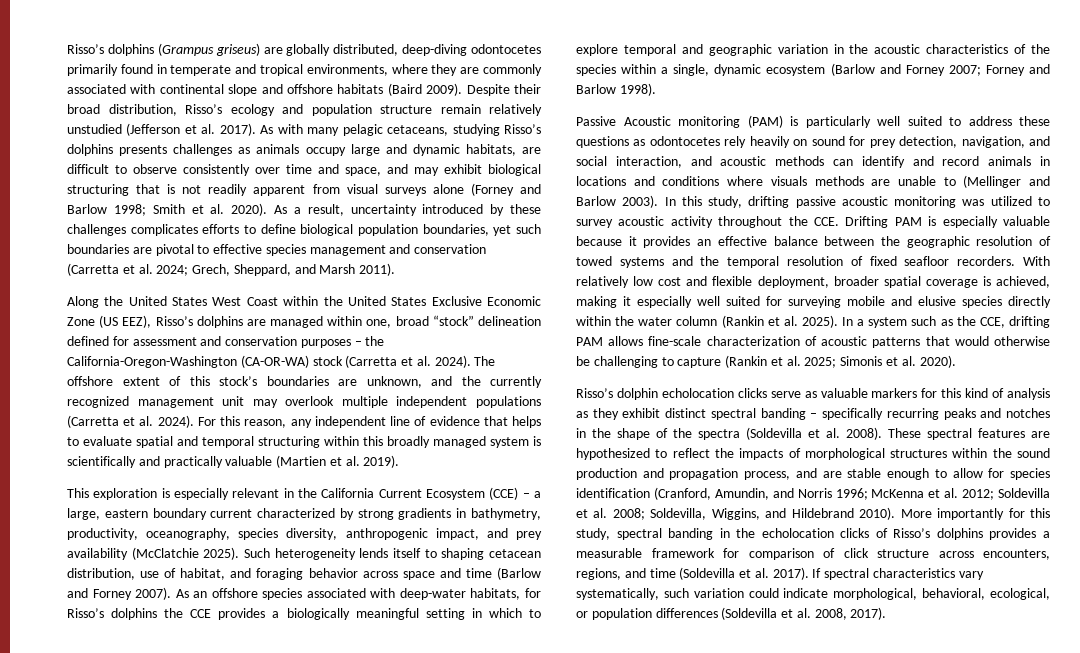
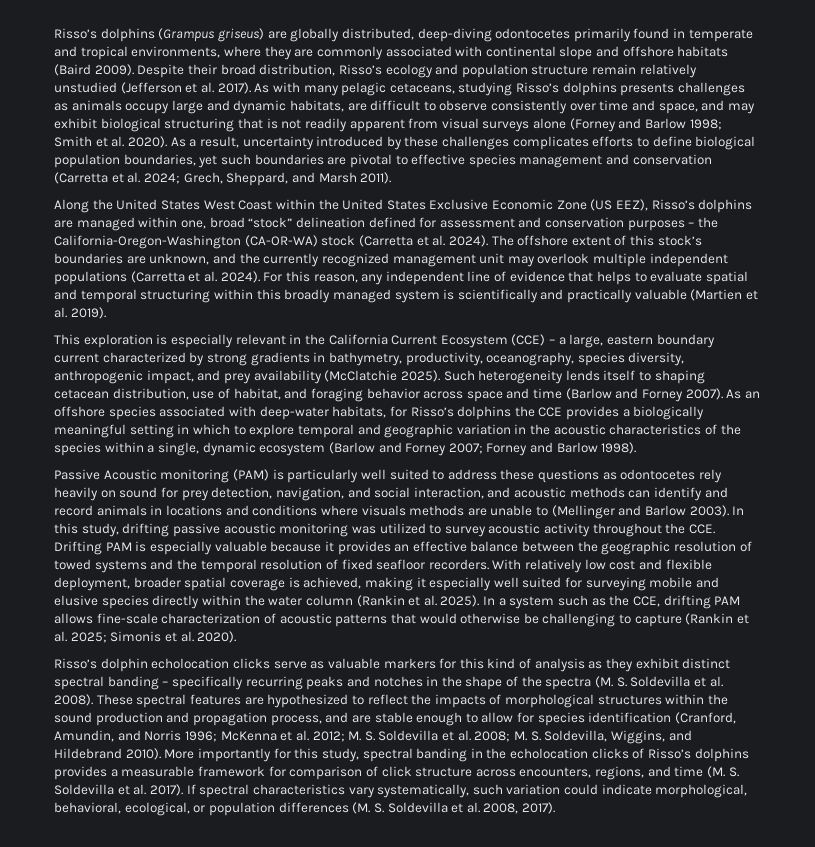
- Risso’s dolphin echolocation clicks serve as valuable markers for this kind of analysis as they exhibit distinct spectral banding – specifically recurring peaks and notches in the shape of the spectra (Soldevilla et al. 2008).
+ Risso’s dolphin echolocation clicks serve as valuable markers for this kind of analysis as they exhibit distinct spectral banding – specifically recurring peaks and notches in the shape of the spectra (M. S. Soldevilla et al. 2008).
- These spectral features are hypothesized to reflect the impacts of morphological structures within the sound production and propagation process, and are stable enough to allow for species identification (Cranford, Amundin, and Norris 1996; McKenna et al. 2012; Soldevilla et al. 2008; Soldevilla, Wiggins, and Hildebrand 2010).
+ These spectral features are hypothesized to reflect the impacts of morphological structures within the sound production and propagation process, and are stable enough to allow for species identification (Cranford, Amundin, and Norris 1996; McKenna et al. 2012; M. S. Soldevilla et al. 2008; M. S. Soldevilla, Wiggins, and Hildebrand 2010).
- More importantly for this study, spectral banding in the echolocation clicks of Risso’s dolphins provides a measurable framework for comparison of click structure across encounters, regions, and time (Soldevilla et al. 2017).
+ More importantly for this study, spectral banding in the echolocation clicks of Risso’s dolphins provides a measurable framework for comparison of click structure across encounters, regions, and time (M. S. Soldevilla et al. 2017).
- If spectral characteristics vary systematically, such variation could indicate morphological, behavioral, ecological, or population differences (Soldevilla et al. 2008, 2017).
+ If spectral characteristics vary systematically, such variation could indicate morphological, behavioral, ecological, or population differences (M. S. Soldevilla et al. 2008, 2017).

